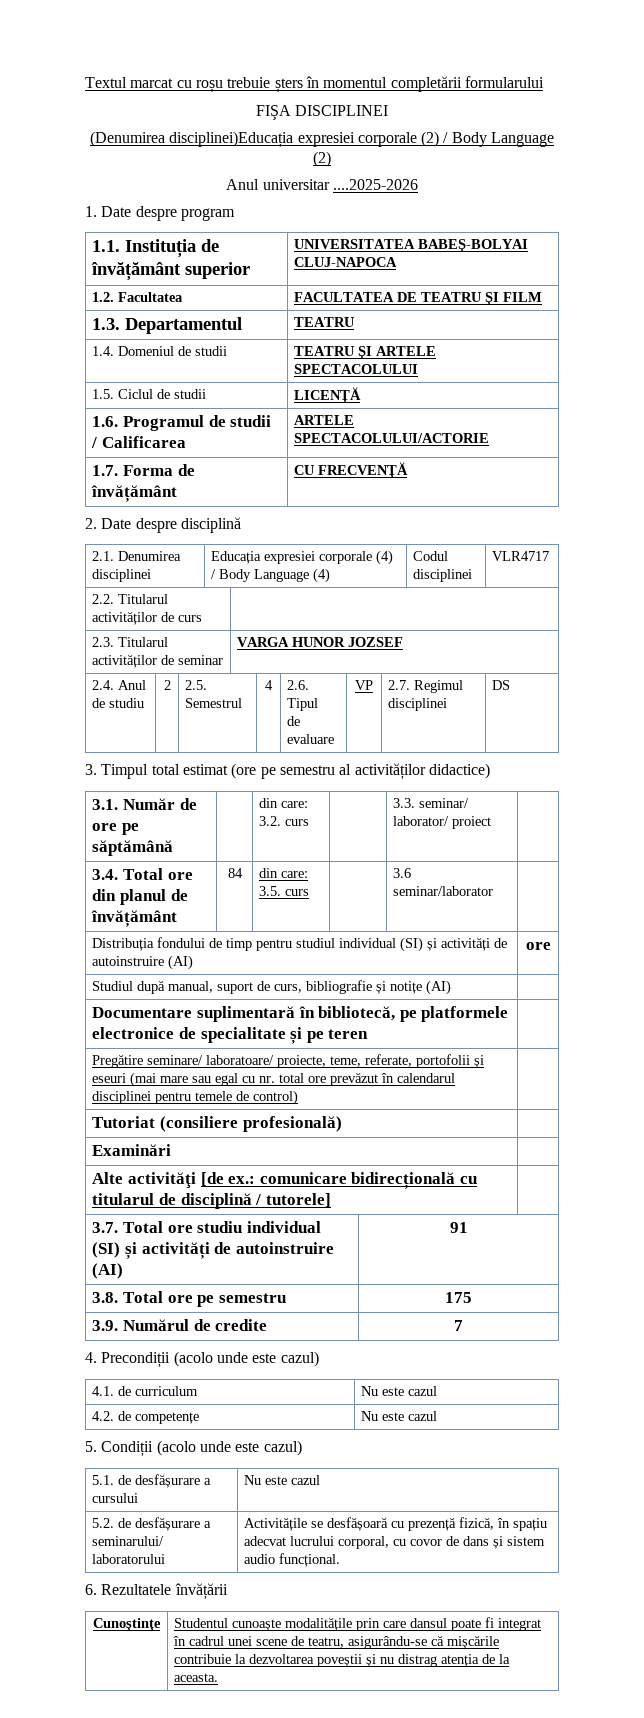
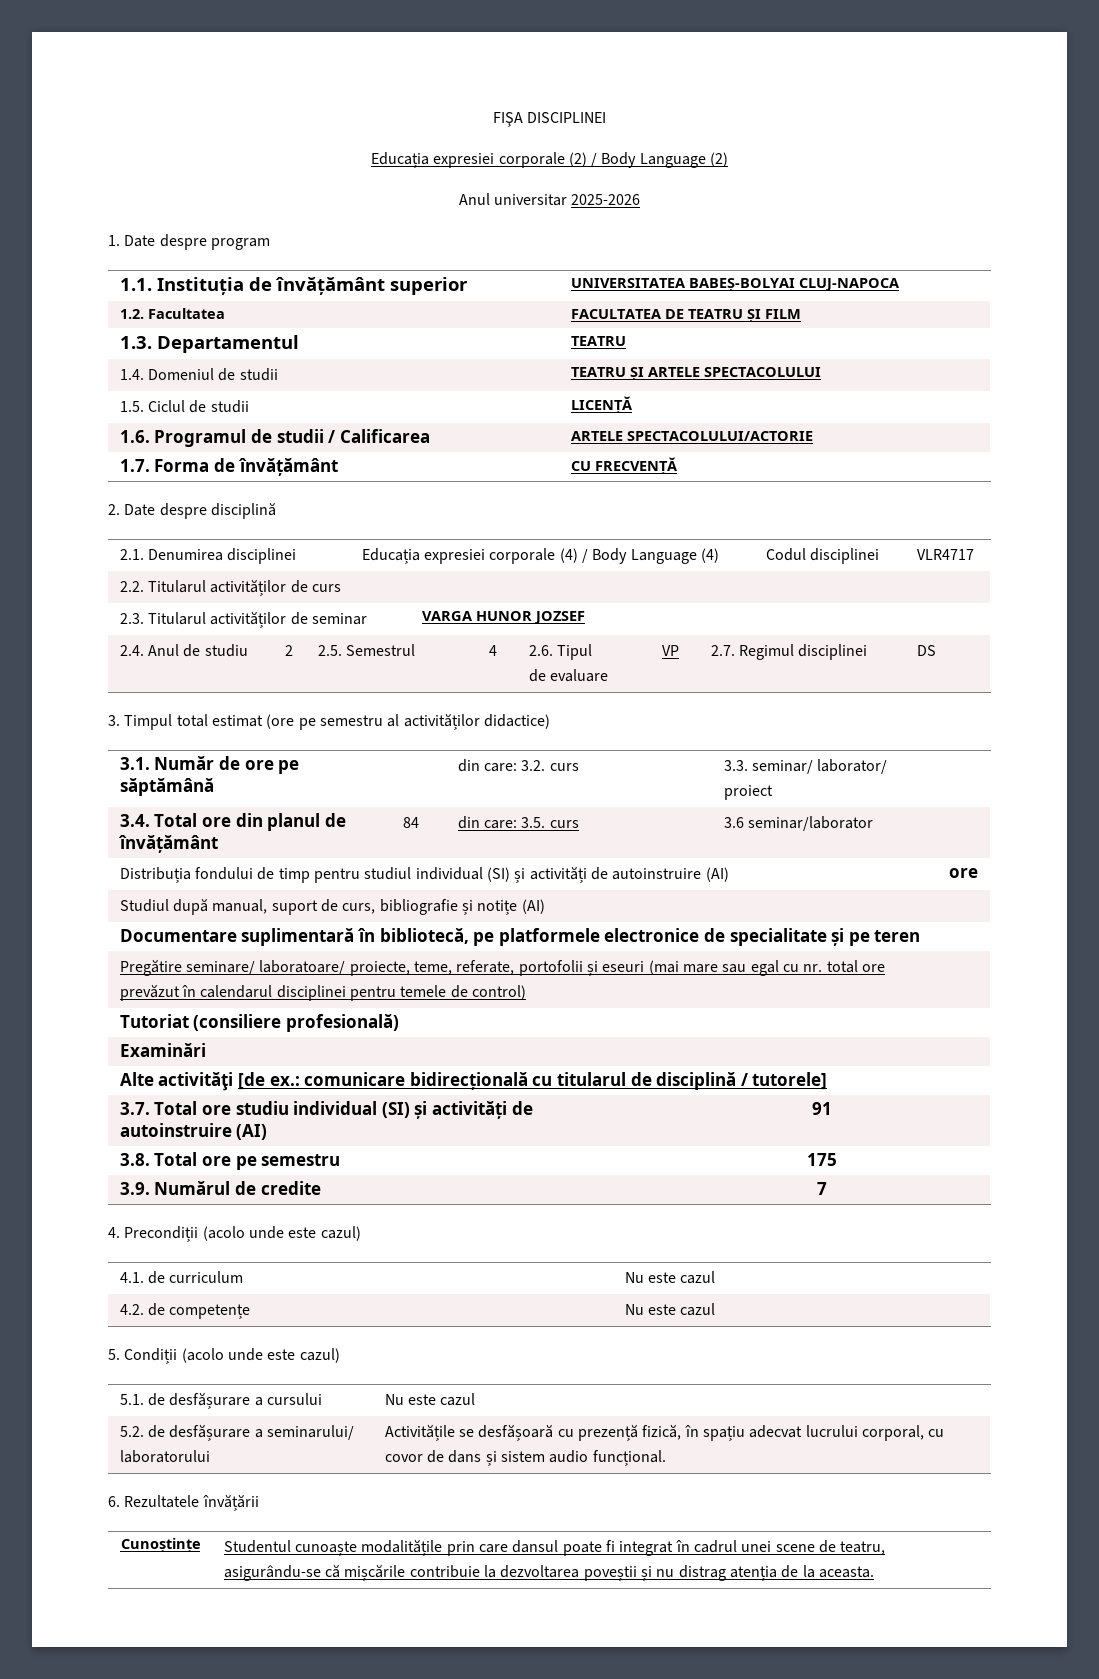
- Textul marcat cu roșu trebuie șters în momentul completării formularului
- (Denumirea disciplinei)Educația expresiei corporale (2) / Body Language (2)
+ Educația expresiei corporale (2) / Body Language (2)
- Anul universitar ....2025-2026
+ Anul universitar 2025-2026

